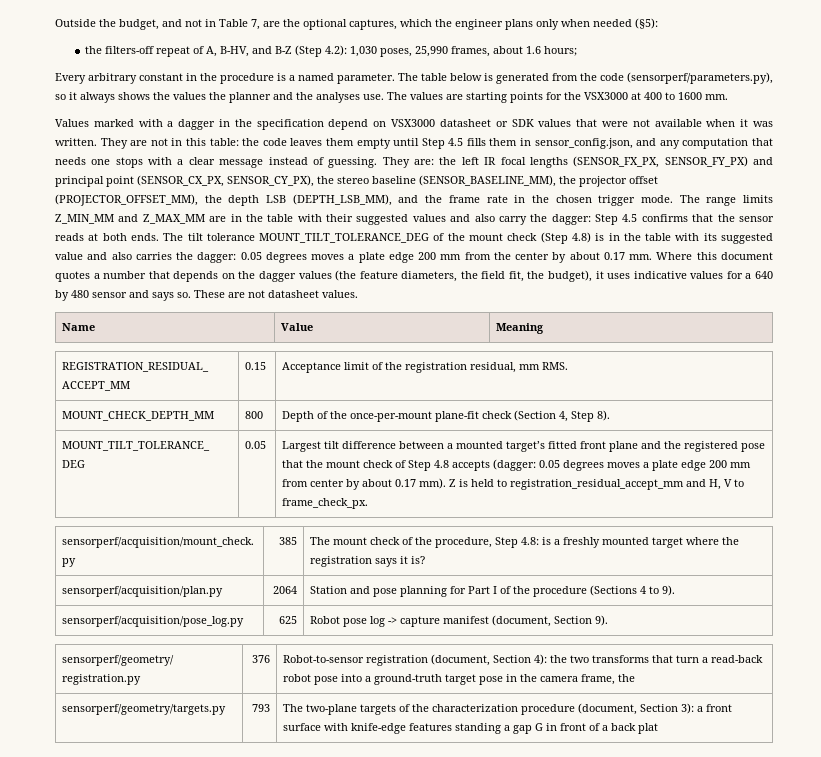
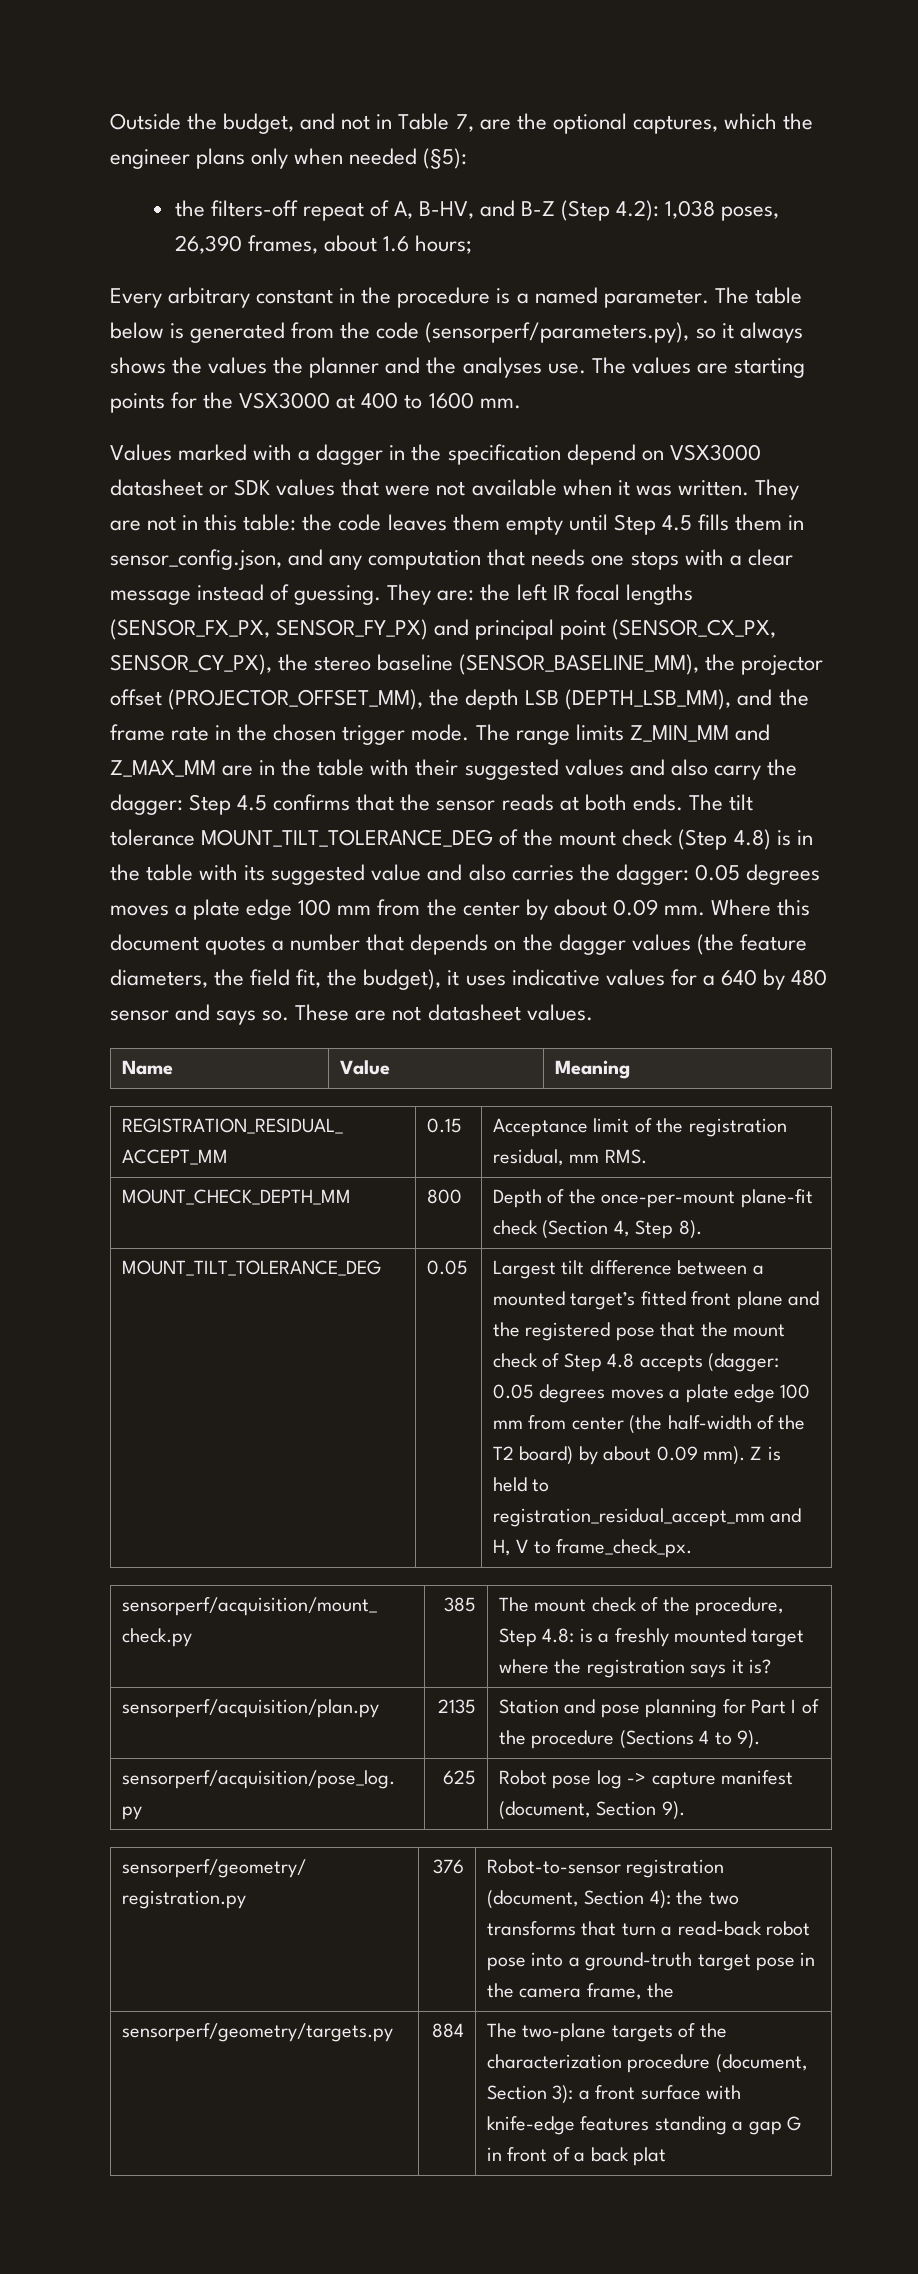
- the filters-off repeat of A, B-HV, and B-Z (Step 4.2): 1,030 poses, 25,990 frames, about 1.6 hours;
+ the filters-off repeat of A, B-HV, and B-Z (Step 4.2): 1,038 poses, 26,390 frames, about 1.6 hours;
- The tilt tolerance MOUNT_TILT_TOLERANCE_DEG of the mount check (Step 4.8) is in the table with its suggested value and also carries the dagger: 0.05 degrees moves a plate edge 200 mm from the center by about 0.17 mm.
+ The tilt tolerance MOUNT_TILT_TOLERANCE_DEG of the mount check (Step 4.8) is in the table with its suggested value and also carries the dagger: 0.05 degrees moves a plate edge 100 mm from the center by about 0.09 mm.
- Largest tilt difference between a mounted target’s fitted front plane and the registered pose that the mount check of Step 4.8 accepts (dagger: 0.05 degrees moves a plate edge 200 mm from center by about 0.17 mm).
+ Largest tilt difference between a mounted target’s fitted front plane and the registered pose that the mount check of Step 4.8 accepts (dagger: 0.05 degrees moves a plate edge 100 mm from center (the half-width of the T2 board) by about 0.09 mm).
- sensorperf/acquisition/plan.py | 2064 | Station and pose planning for Part I of the procedure (Sections 4 to 9).
+ sensorperf/acquisition/plan.py | 2135 | Station and pose planning for Part I of the procedure (Sections 4 to 9).
- sensorperf/geometry/targets.py | 793 | The two-plane targets of the characterization procedure (document, Section 3): a front surface with knife-edge features standing a gap G in front of a back plat
+ sensorperf/geometry/targets.py | 884 | The two-plane targets of the characterization procedure (document, Section 3): a front surface with knife-edge features standing a gap G in front of a back plat

